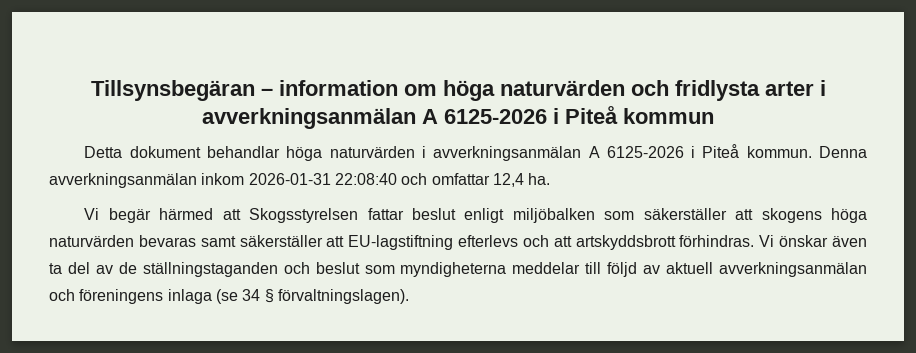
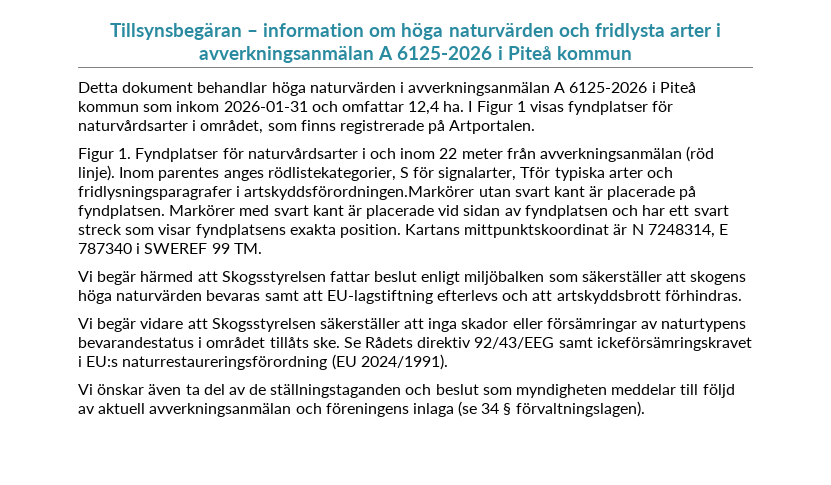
- Detta dokument behandlar höga naturvärden i avverkningsanmälan A 6125-2026 i Piteå kommun. Denna avverkningsanmälan inkom 2026-01-31 22:08:40 och omfattar 12,4 ha.
+ Detta dokument behandlar höga naturvärden i avverkningsanmälan A 6125-2026 i Piteå kommun som inkom 2026-01-31 och omfattar 12,4 ha. I Figur 1 visas fyndplatser för naturvårdsarter i området, som finns registrerade på Artportalen.
+ Figur 1. Fyndplatser för naturvårdsarter i och inom 22 meter från avverkningsanmälan (röd linje). Inom parentes anges rödlistekategorier, S för signalarter, Tför typiska arter och fridlysningsparagrafer i artskyddsförordningen.Markörer utan svart kant är placerade på fyndplatsen. Markörer med svart kant är placerade vid sidan av fyndplatsen och har ett svart streck som visar fyndplatsens exakta position. Kartans mittpunktskoordinat är N 7248314, E 787340 i SWEREF 99 TM.
- Vi begär härmed att Skogsstyrelsen fattar beslut enligt miljöbalken som säkerställer att skogens höga naturvärden bevaras samt säkerställer att EU-lagstiftning efterlevs och att artskyddsbrott förhindras. Vi önskar även ta del av de ställningstaganden och beslut som myndigheterna meddelar till följd av aktuell avverkningsanmälan och föreningens inlaga (se 34 § förvaltningslagen).
+ Vi begär härmed att Skogsstyrelsen fattar beslut enligt miljöbalken som säkerställer att skogens höga naturvärden bevaras samt att EU-lagstiftning efterlevs och att artskyddsbrott förhindras.
+ Vi begär vidare att Skogsstyrelsen säkerställer att inga skador eller försämringar av naturtypens bevarandestatus i området tillåts ske. Se Rådets direktiv 92/43/EEG samt ickeförsämringskravet i EU:s naturrestaureringsförordning (EU 2024/1991).
+ Vi önskar även ta del av de ställningstaganden och beslut som myndigheten meddelar till följd av aktuell avverkningsanmälan och föreningens inlaga (se 34 § förvaltningslagen).

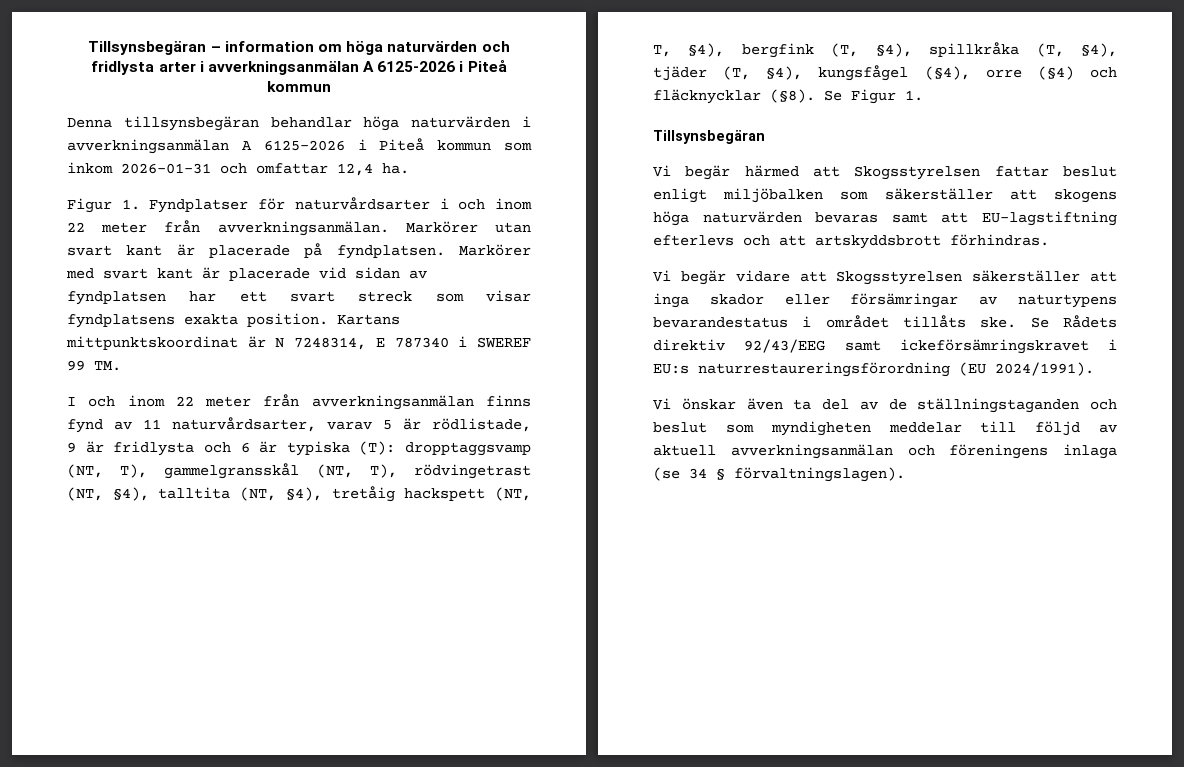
- Detta dokument behandlar höga naturvärden i avverkningsanmälan A 6125-2026 i Piteå kommun som inkom 2026-01-31 och omfattar 12,4 ha. I Figur 1 visas fyndplatser för naturvårdsarter i området, som finns registrerade på Artportalen.
+ Denna tillsynsbegäran behandlar höga naturvärden i avverkningsanmälan A 6125-2026 i Piteå kommun som inkom 2026-01-31 och omfattar 12,4 ha.
- Figur 1. Fyndplatser för naturvårdsarter i och inom 22 meter från avverkningsanmälan (röd linje). Inom parentes anges rödlistekategorier, S för signalarter, Tför typiska arter och fridlysningsparagrafer i artskyddsförordningen.Markörer utan svart kant är placerade på fyndplatsen.
+ Figur 1. Fyndplatser för naturvårdsarter i och inom 22 meter från avverkningsanmälan. Markörer utan svart kant är placerade på fyndplatsen.
- Markörer med svart kant är placerade vid sidan av fyndplatsen och har ett svart streck som visar fyndplatsens exakta position.
+ Markörer med svart kant är placerade vid sidan av fyndplatsen har ett svart streck som visar fyndplatsens exakta position.
+ I och inom 22 meter från avverkningsanmälan finns fynd av 11 naturvårdsarter, varav 5 är rödlistade, 9 är fridlysta och 6 är typiska (T): dropptaggsvamp (NT, T), gammelgransskål (NT, T), rödvingetrast (NT, §4), talltita (NT, §4), tretåig hackspett (NT, T, §4), bergfink (T, §4), spillkråka (T, §4), tjäder (T, §4), kungsfågel (§4), orre (§4) och fläcknycklar (§8). Se Figur 1.
+ Tillsynsbegäran

